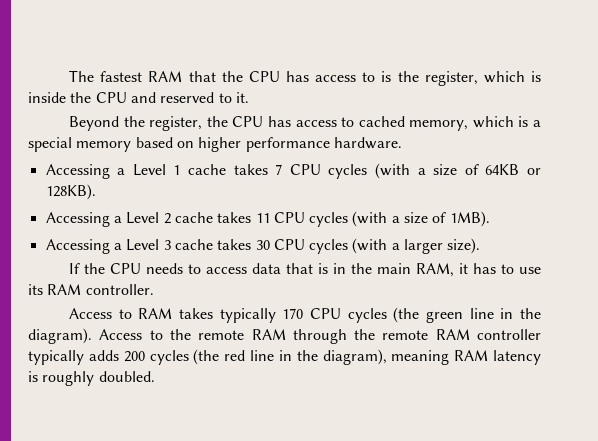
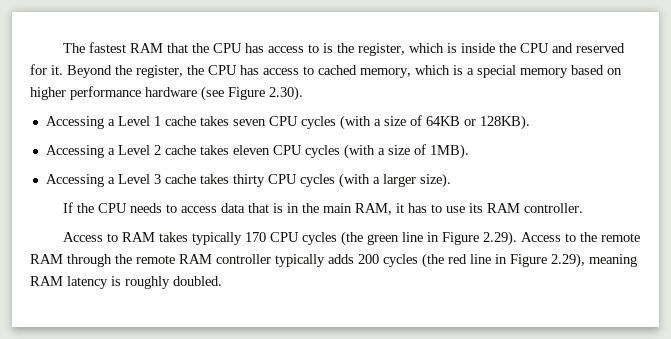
- The fastest RAM that the CPU has access to is the register, which is inside the CPU and reserved to it.
- Beyond the register, the CPU has access to cached memory, which is a special memory based on higher performance hardware.
+ The fastest RAM that the CPU has access to is the register, which is inside the CPU and reserved for it. Beyond the register, the CPU has access to cached memory, which is a special memory based on higher performance hardware (see Figure 2.30).
- Accessing a Level 1 cache takes 7 CPU cycles (with a size of 64KB or 128KB).
+ Accessing a Level 1 cache takes seven CPU cycles (with a size of 64KB or 128KB).
- Accessing a Level 2 cache takes 11 CPU cycles (with a size of 1MB).
+ Accessing a Level 2 cache takes eleven CPU cycles (with a size of 1MB).
- Accessing a Level 3 cache takes 30 CPU cycles (with a larger size).
+ Accessing a Level 3 cache takes thirty CPU cycles (with a larger size).
- Access to RAM takes typically 170 CPU cycles (the green line in the diagram). Access to the remote RAM through the remote RAM controller typically adds 200 cycles (the red line in the diagram), meaning RAM latency is roughly doubled.
+ Access to RAM takes typically 170 CPU cycles (the green line in Figure 2.29). Access to the remote RAM through the remote RAM controller typically adds 200 cycles (the red line in Figure 2.29), meaning RAM latency is roughly doubled.

